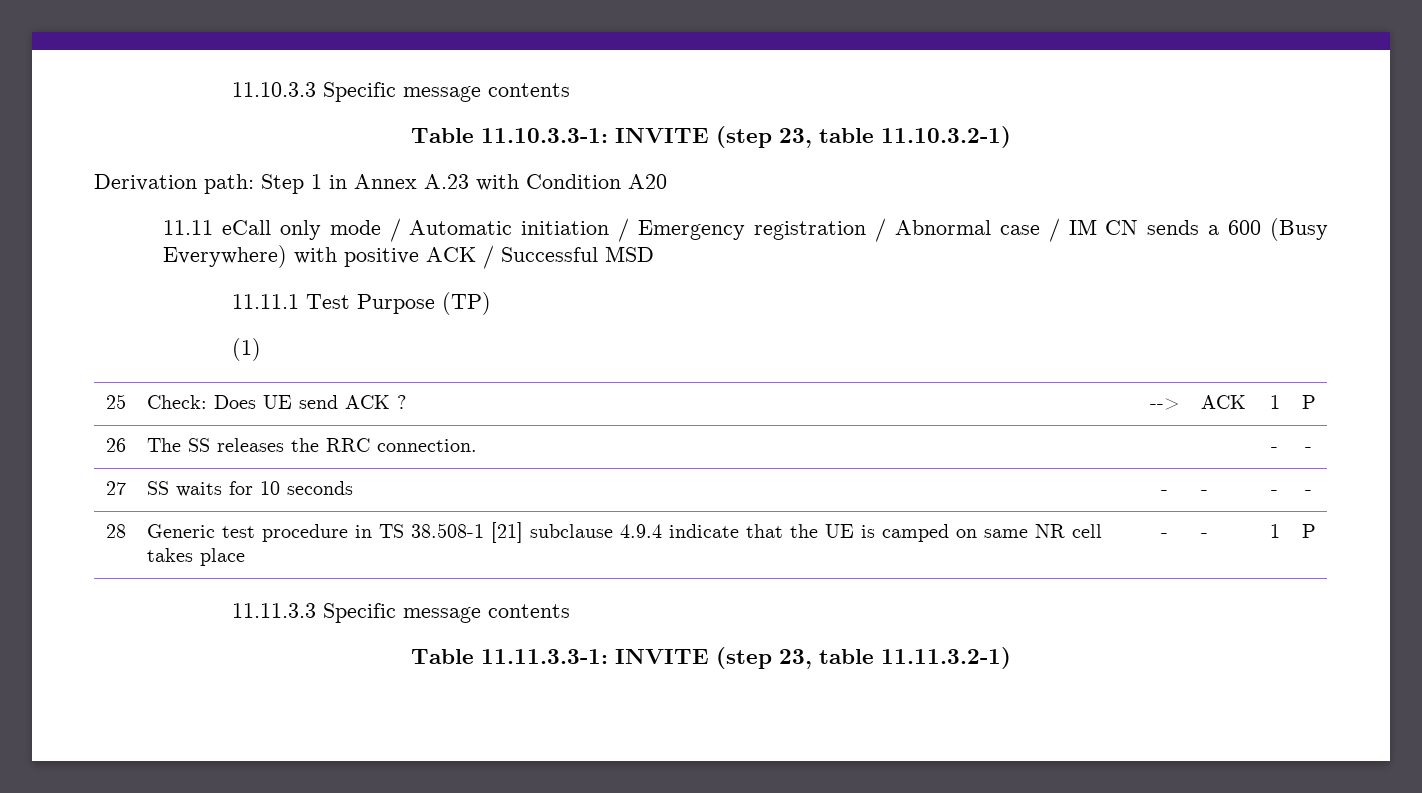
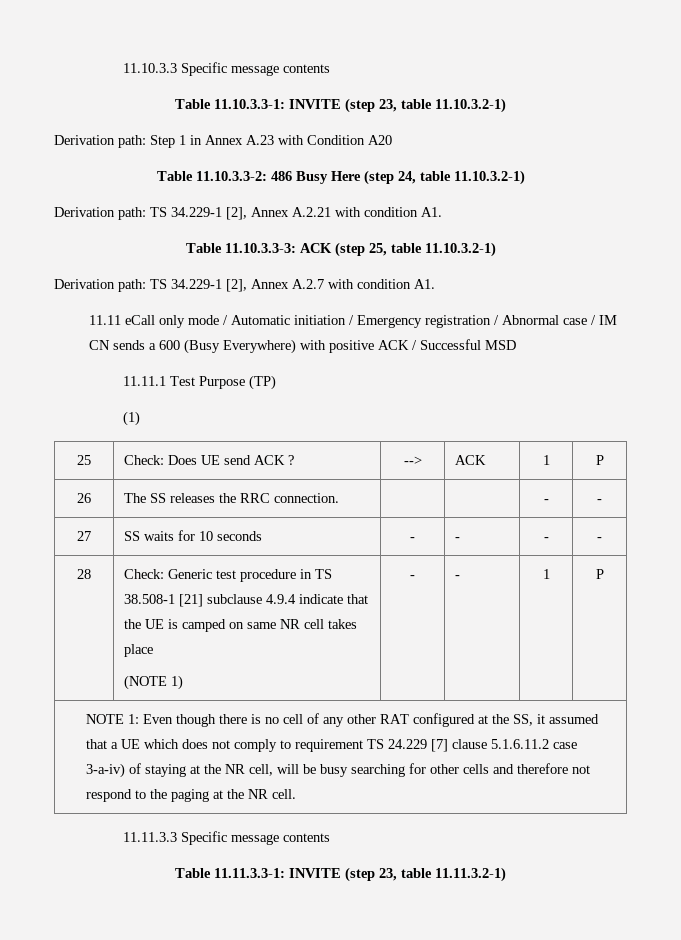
+ Table 11.10.3.3-2: 486 Busy Here (step 24, table 11.10.3.2-1)
+ Derivation path: TS 34.229-1 [2], Annex A.2.21 with condition A1.
+ Table 11.10.3.3-3: ACK (step 25, table 11.10.3.2-1)
+ Derivation path: TS 34.229-1 [2], Annex A.2.7 with condition A1.
- 28 | Generic test procedure in TS 38.508-1 [21] subclause 4.9.4 indicate that the UE is camped on same NR cell takes place | - | - | 1 | P
+ 28 | Check: Generic test procedure in TS 38.508-1 [21] subclause 4.9.4 indicate that the UE is camped on same NR cell takes place
+ (NOTE 1) | - | - | 1 | P
+ NOTE 1: Even though there is no cell of any other RAT configured at the SS, it assumed that a UE which does not comply to requirement TS 24.229 [7] clause 5.1.6.11.2 case 3-a-iv) of staying at the NR cell, will be busy searching for other cells and therefore not respond to the paging at the NR cell.

